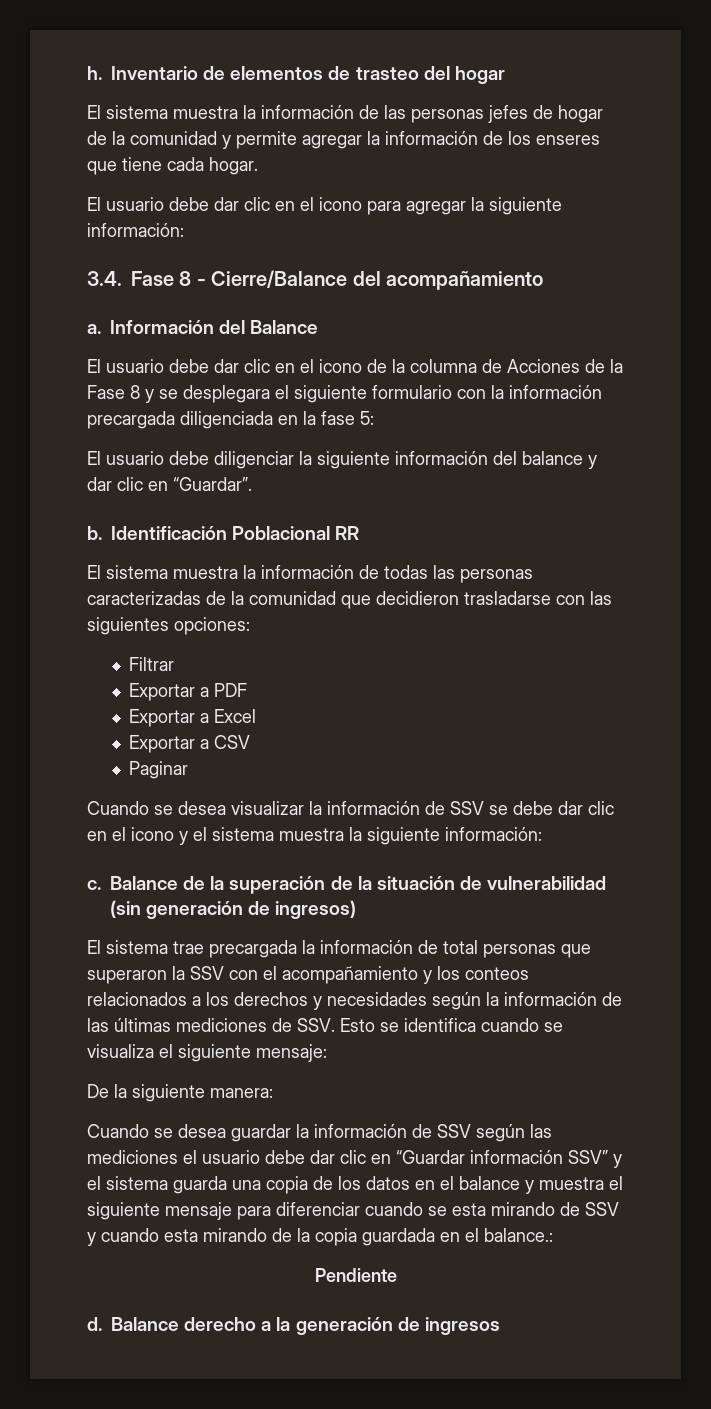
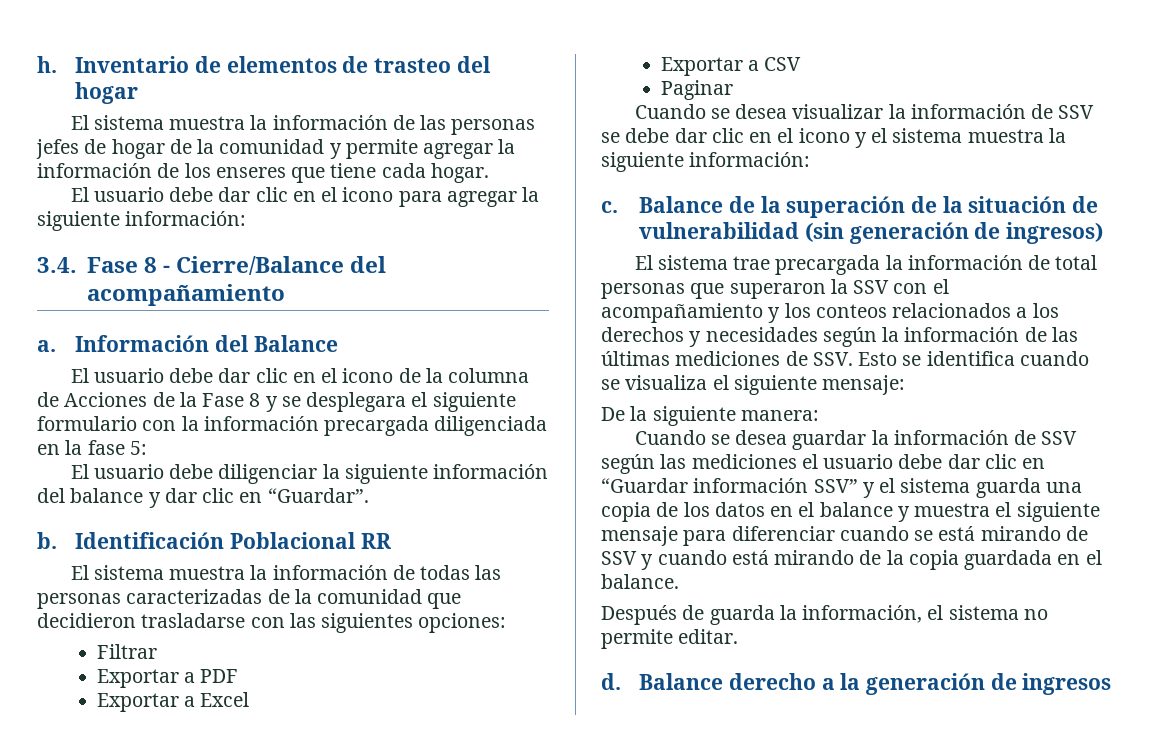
- Cuando se desea guardar la información de SSV según las mediciones el usuario debe dar clic en “Guardar información SSV” y el sistema guarda una copia de los datos en el balance y muestra el siguiente mensaje para diferenciar cuando se esta mirando de SSV y cuando esta mirando de la copia guardada en el balance.:
- Pendiente
+ Cuando se desea guardar la información de SSV según las mediciones el usuario debe dar clic en “Guardar información SSV” y el sistema guarda una copia de los datos en el balance y muestra el siguiente mensaje para diferenciar cuando se está mirando de SSV y cuando está mirando de la copia guardada en el balance.
+ Después de guarda la información, el sistema no permite editar.

